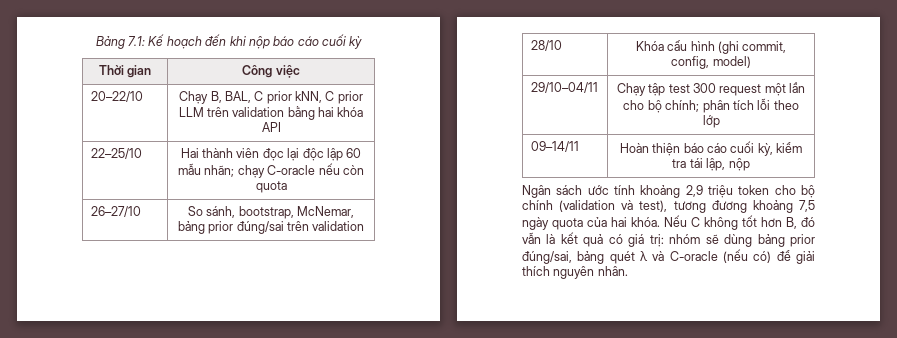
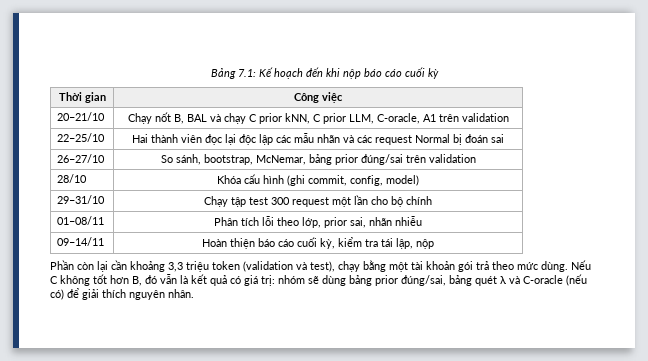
- 20–22/10 | Chạy B, BAL, C prior kNN, C prior LLM trên validation bằng hai khóa API
+ 20–21/10 | Chạy nốt B, BAL và chạy C prior kNN, C prior LLM, C-oracle, A1 trên validation
- 22–25/10 | Hai thành viên đọc lại độc lập 60 mẫu nhãn; chạy C-oracle nếu còn quota
+ 22–25/10 | Hai thành viên đọc lại độc lập các mẫu nhãn và các request Normal bị đoán sai
- 29/10–04/11 | Chạy tập test 300 request một lần cho bộ chính; phân tích lỗi theo lớp
+ 29–31/10 | Chạy tập test 300 request một lần cho bộ chính
+ 01–08/11 | Phân tích lỗi theo lớp, prior sai, nhãn nhiễu
- Ngân sách ước tính khoảng 2,9 triệu token cho bộ chính (validation và test), tương đương khoảng 7,5 ngày quota của hai khóa.
+ Phần còn lại cần khoảng 3,3 triệu token (validation và test), chạy bằng một tài khoản gói trả theo mức dùng.

